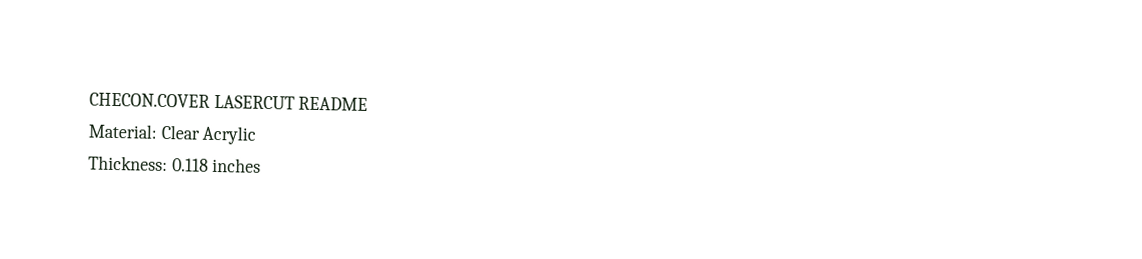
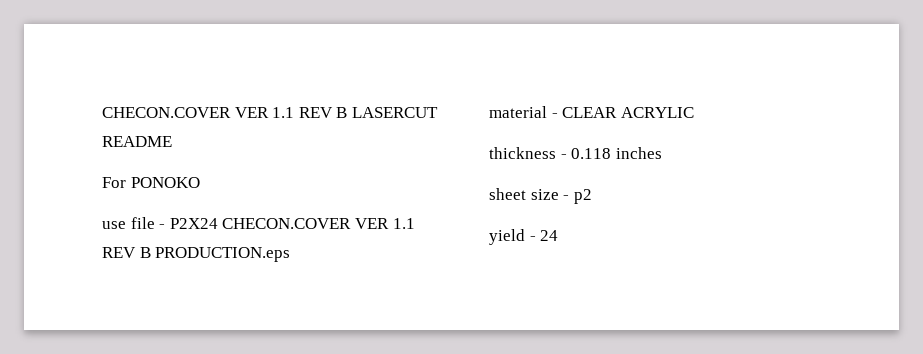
- CHECON.COVER LASERCUT README
- Material: Clear Acrylic
- Thickness: 0.118 inches
+ CHECON.COVER VER 1.1 REV B LASERCUT README
+ For PONOKO
+ use file - P2X24 CHECON.COVER VER 1.1 REV B PRODUCTION.eps
+ material - CLEAR ACRYLIC
+ thickness - 0.118 inches
+ sheet size - p2
+ yield - 24

